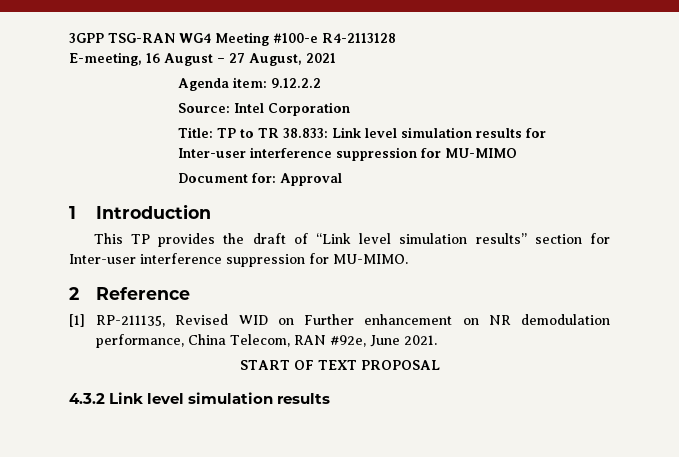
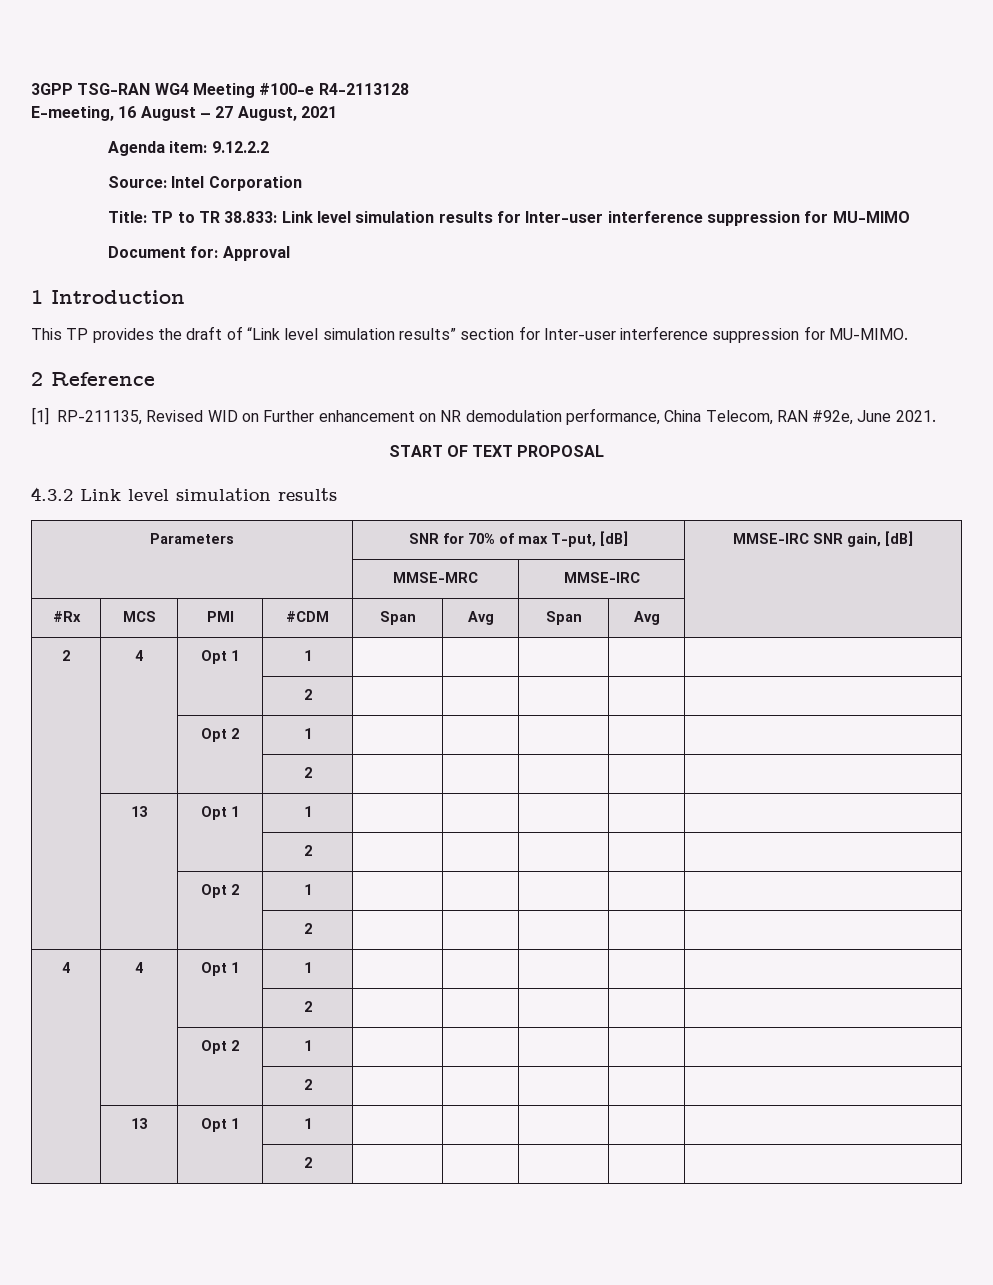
+ Parameters | SNR for 70% of max T-put, [dB] | MMSE-IRC SNR gain, [dB]
+ | MMSE-MRC | MMSE-IRC |
+ #Rx | MCS | PMI | #CDM | Span | Avg | Span | Avg |
+ 2 | 4 | Opt 1 | 1 | | | | |
+ | | | 2 | | | | |
+ | | Opt 2 | 1 | | | | |
+ | | | 2 | | | | |
+ | 13 | Opt 1 | 1 | | | | |
+ | | | 2 | | | | |
+ | | Opt 2 | 1 | | | | |
+ | | | 2 | | | | |
+ 4 | 4 | Opt 1 | 1 | | | | |
+ | | | 2 | | | | |
+ | | Opt 2 | 1 | | | | |
+ | | | 2 | | | | |
+ | 13 | Opt 1 | 1 | | | | |
+ | | | 2 | | | | |

